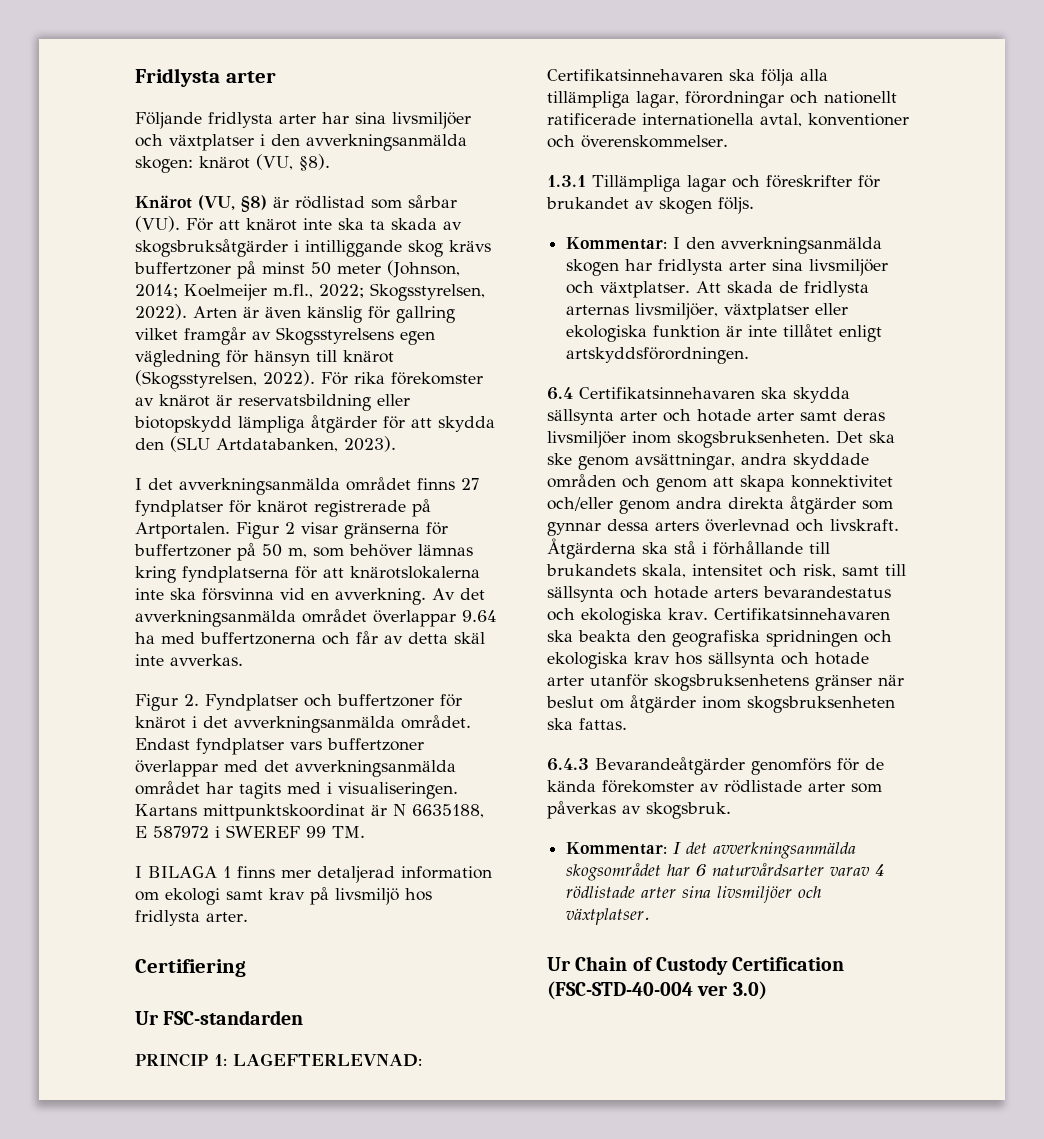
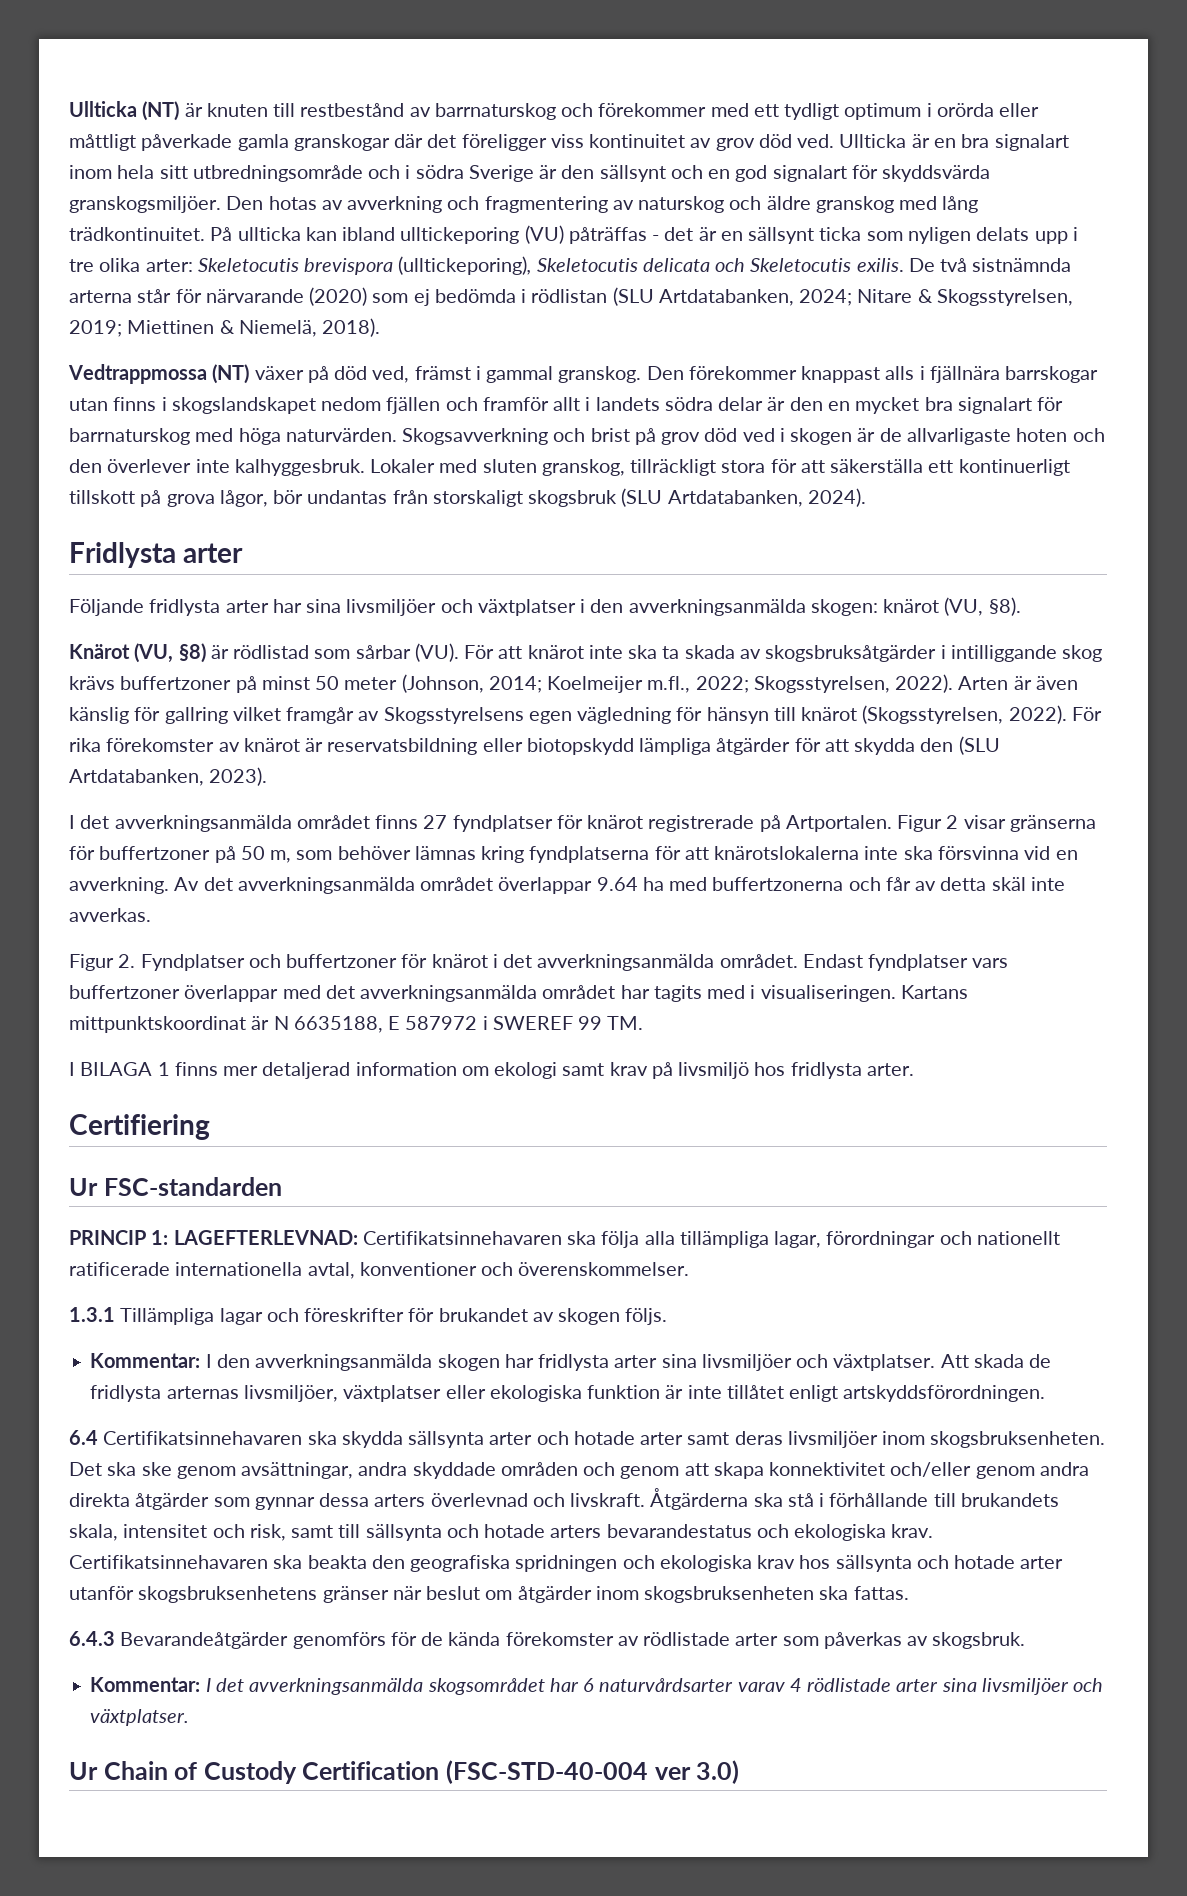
+ Ullticka (NT) är knuten till restbestånd av barrnaturskog och förekommer med ett tydligt optimum i orörda eller måttligt påverkade gamla granskogar där det föreligger viss kontinuitet av grov död ved. Ullticka är en bra signalart inom hela sitt utbredningsområde och i södra Sverige är den sällsynt och en god signalart för skyddsvärda granskogsmiljöer. Den hotas av avverkning och fragmentering av naturskog och äldre granskog med lång trädkontinuitet. På ullticka kan ibland ulltickeporing (VU) påträffas - det är en sällsynt ticka som nyligen delats upp i tre olika arter: Skeletocutis brevispora (ulltickeporing), Skeletocutis delicata och Skeletocutis exilis. De två sistnämnda arterna står för närvarande (2020) som ej bedömda i rödlistan (SLU Artdatabanken, 2024; Nitare & Skogsstyrelsen, 2019; Miettinen & Niemelä, 2018).
+ Vedtrappmossa (NT) växer på död ved, främst i gammal granskog. Den förekommer knappast alls i fjällnära barrskogar utan finns i skogslandskapet nedom fjällen och framför allt i landets södra delar är den en mycket bra signalart för barrnaturskog med höga naturvärden. Skogsavverkning och brist på grov död ved i skogen är de allvarligaste hoten och den överlever inte kalhyggesbruk. Lokaler med sluten granskog, tillräckligt stora för att säkerställa ett kontinuerligt tillskott på grova lågor, bör undantas från storskaligt skogsbruk (SLU Artdatabanken, 2024).

